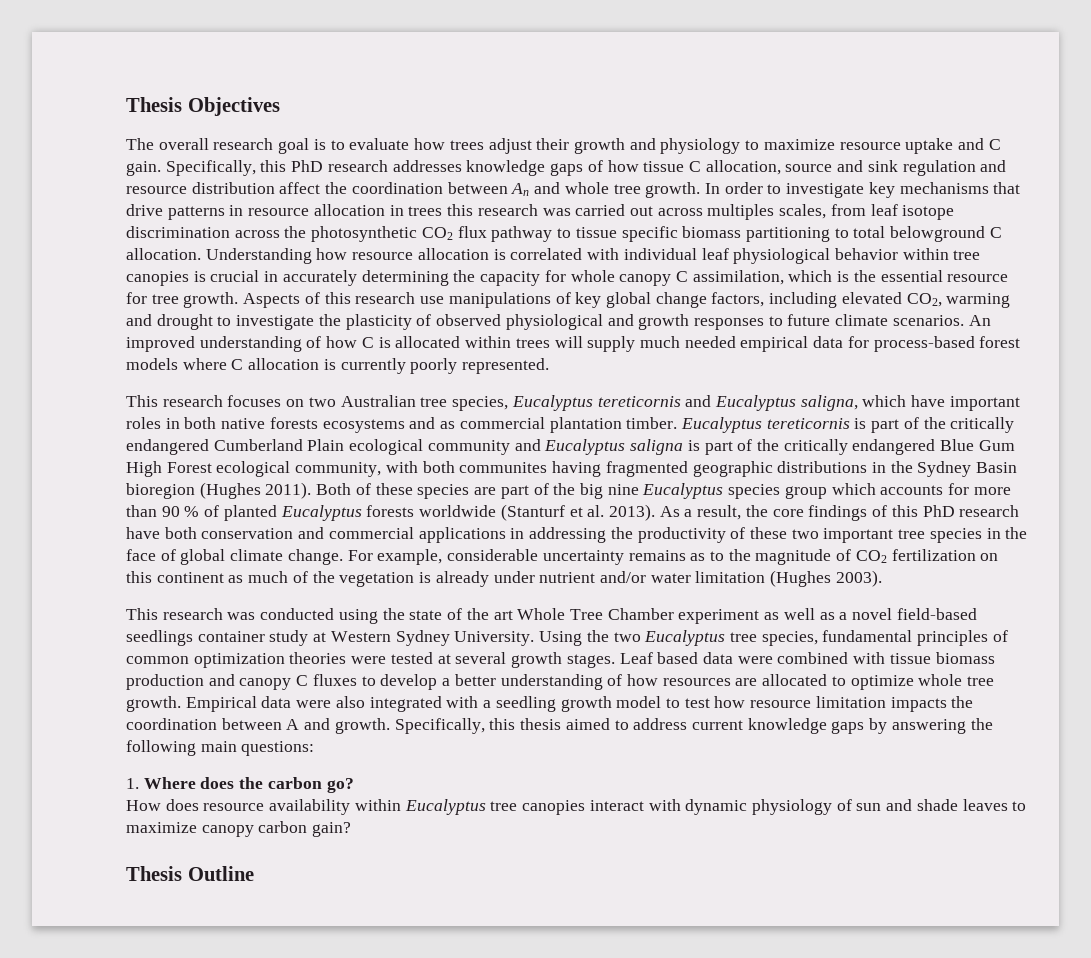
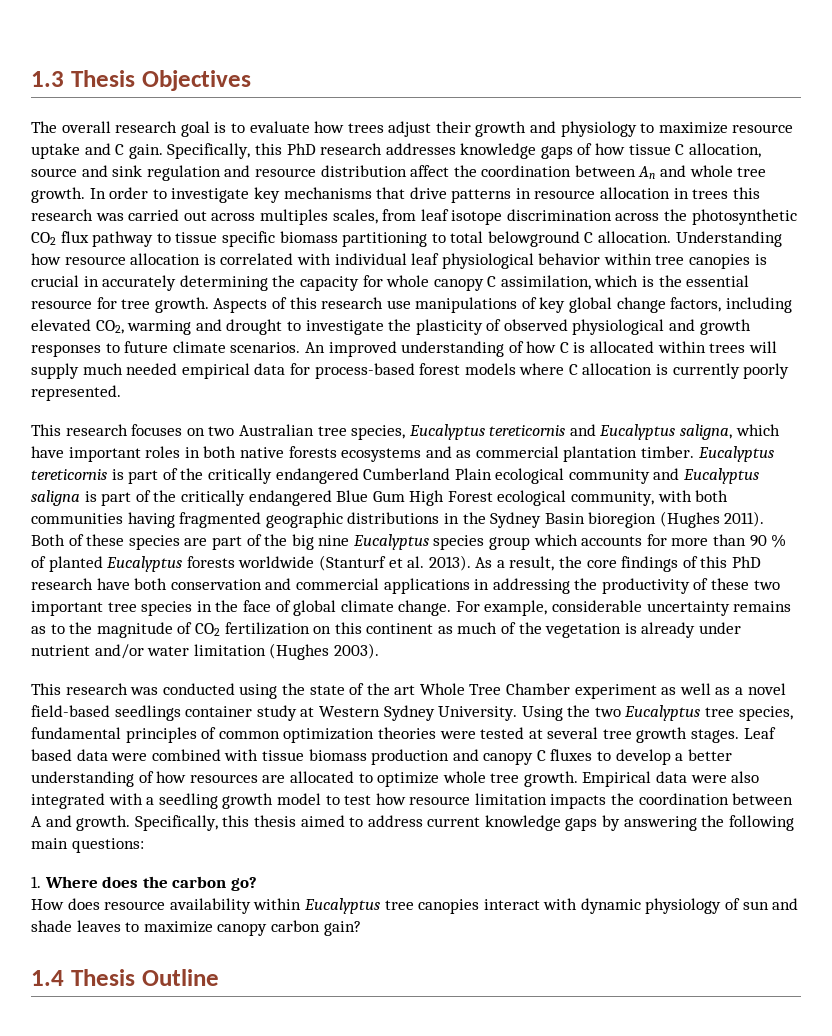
- Thesis Objectives
+ 1.3 Thesis Objectives
- Eucalyptus tereticornis is part of the critically endangered Cumberland Plain ecological community and Eucalyptus saligna is part of the critically endangered Blue Gum High Forest ecological community, with both communites having fragmented geographic distributions in the Sydney Basin bioregion (Hughes 2011).
+ Eucalyptus tereticornis is part of the critically endangered Cumberland Plain ecological community and Eucalyptus saligna is part of the critically endangered Blue Gum High Forest ecological community, with both communities having fragmented geographic distributions in the Sydney Basin bioregion (Hughes 2011).
- Using the two Eucalyptus tree species, fundamental principles of common optimization theories were tested at several growth stages.
+ Using the two Eucalyptus tree species, fundamental principles of common optimization theories were tested at several tree growth stages.
- Thesis Outline
+ 1.4 Thesis Outline

